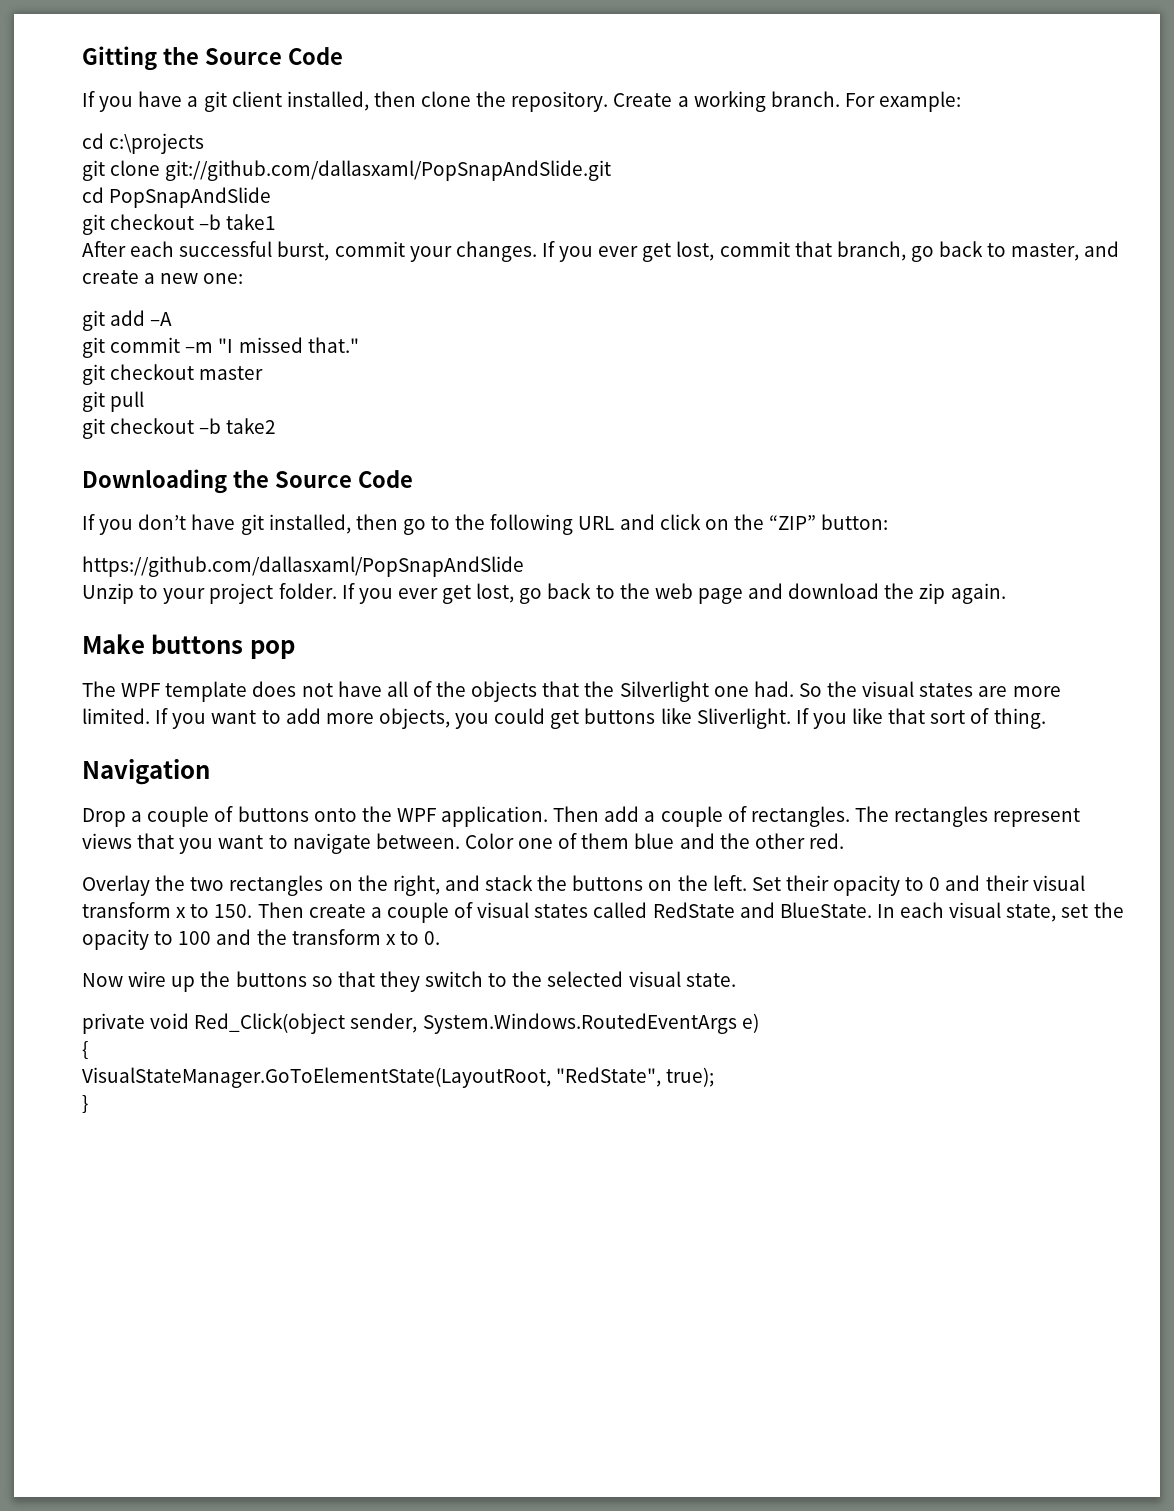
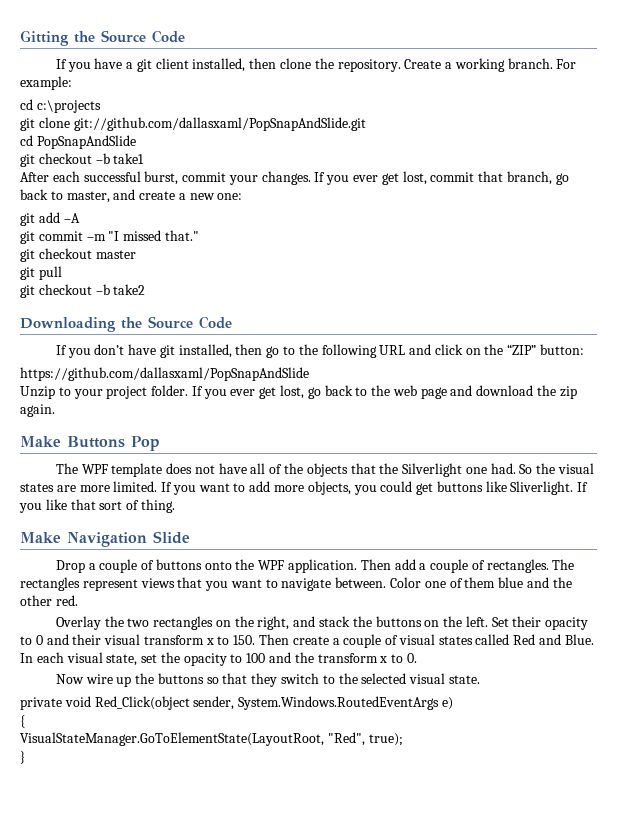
- Make buttons pop
+ Make Buttons Pop
- Navigation
+ Make Navigation Slide
- Set their opacity to 0 and their visual transform x to 150. Then create a couple of visual states called RedState and BlueState.
+ Set their opacity to 0 and their visual transform x to 150. Then create a couple of visual states called Red and Blue.
- VisualStateManager.GoToElementState(LayoutRoot, "RedState", true);
+ VisualStateManager.GoToElementState(LayoutRoot, "Red", true);

